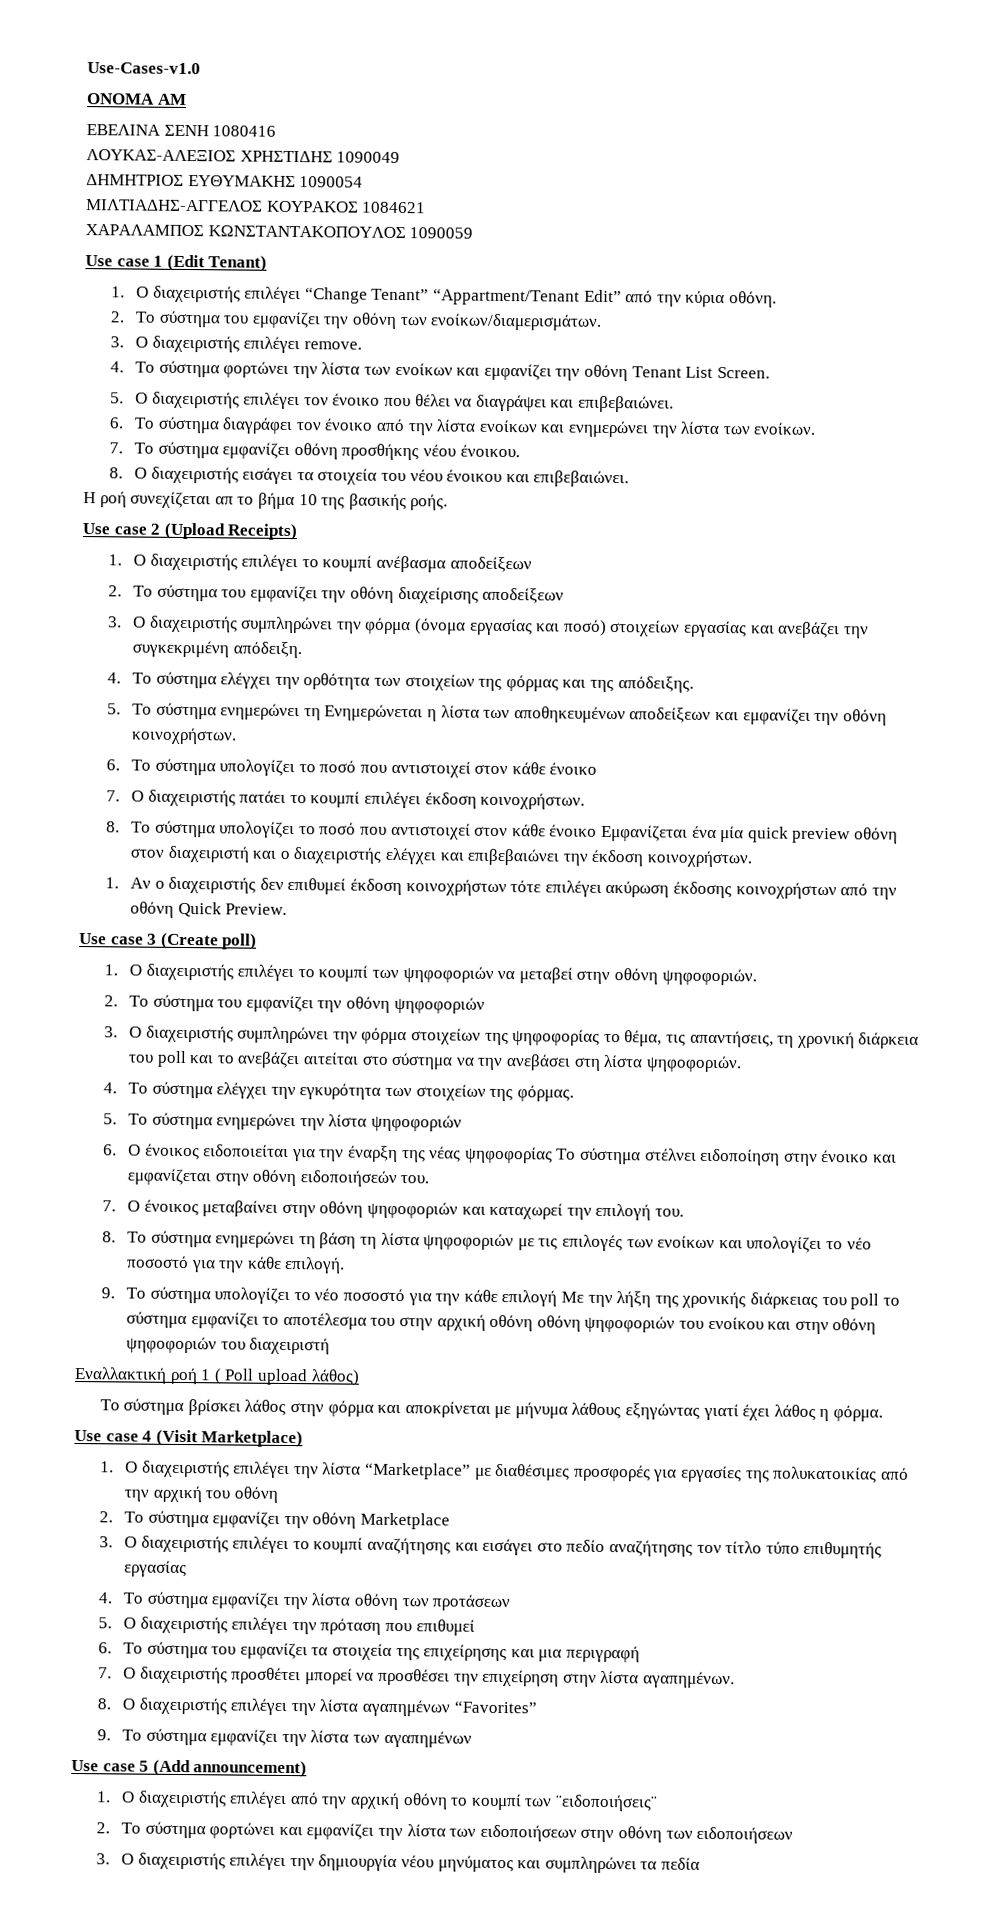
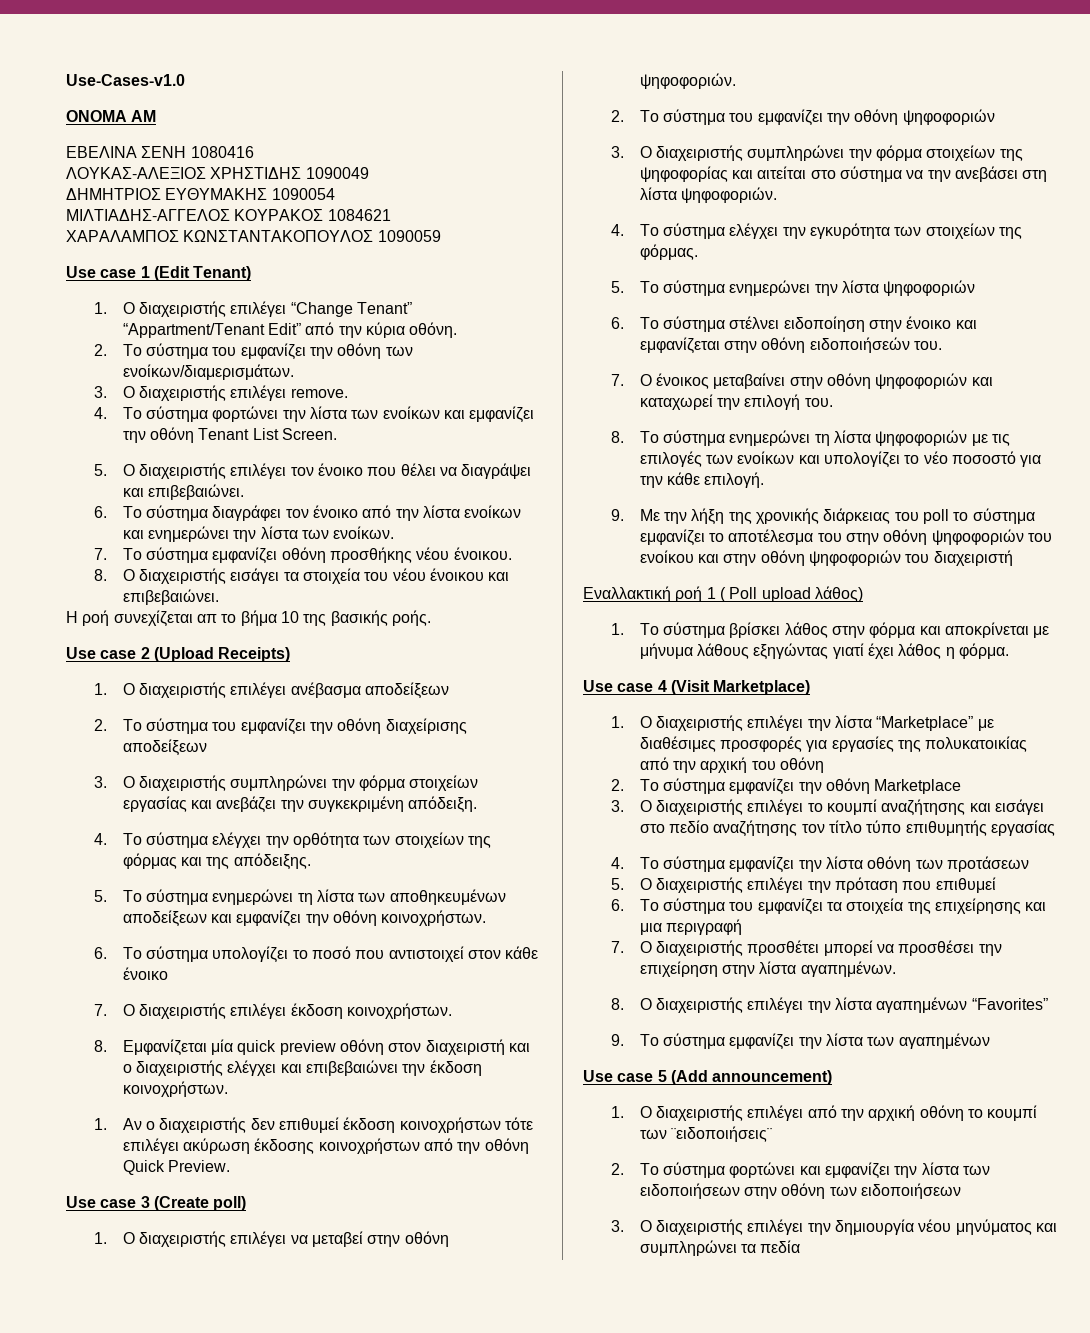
- 1. Ο διαχειριστής επιλέγει το κουμπί ανέβασμα αποδείξεων
+ 1. Ο διαχειριστής επιλέγει ανέβασμα αποδείξεων
- 3. Ο διαχειριστής συμπληρώνει την φόρμα (όνομα εργασίας και ποσό) στοιχείων εργασίας και ανεβάζει την συγκεκριμένη απόδειξη.
+ 3. Ο διαχειριστής συμπληρώνει την φόρμα στοιχείων εργασίας και ανεβάζει την συγκεκριμένη απόδειξη.
- 5. Το σύστημα ενημερώνει τη Ενημερώνεται η λίστα των αποθηκευμένων αποδείξεων και εμφανίζει την οθόνη κοινοχρήστων.
+ 5. Το σύστημα ενημερώνει τη λίστα των αποθηκευμένων αποδείξεων και εμφανίζει την οθόνη κοινοχρήστων.
- 7. Ο διαχειριστής πατάει το κουμπί επιλέγει έκδοση κοινοχρήστων.
+ 7. Ο διαχειριστής επιλέγει έκδοση κοινοχρήστων.
- 8. Το σύστημα υπολογίζει το ποσό που αντιστοιχεί στον κάθε ένοικο Εμφανίζεται ένα μία quick preview οθόνη στον διαχειριστή και ο διαχειριστής ελέγχει και επιβεβαιώνει την έκδοση κοινοχρήστων.
+ 8. Εμφανίζεται μία quick preview οθόνη στον διαχειριστή και ο διαχειριστής ελέγχει και επιβεβαιώνει την έκδοση κοινοχρήστων.
- 1. Ο διαχειριστής επιλέγει το κουμπί των ψηφοφοριών να μεταβεί στην οθόνη ψηφοφοριών.
+ 1. Ο διαχειριστής επιλέγει να μεταβεί στην οθόνη ψηφοφοριών.
- 3. Ο διαχειριστής συμπληρώνει την φόρμα στοιχείων της ψηφοφορίας το θέμα, τις απαντήσεις, τη χρονική διάρκεια του poll και το ανεβάζει αιτείται στο σύστημα να την ανεβάσει στη λίστα ψηφοφοριών.
+ 3. Ο διαχειριστής συμπληρώνει την φόρμα στοιχείων της ψηφοφορίας και αιτείται στο σύστημα να την ανεβάσει στη λίστα ψηφοφοριών.
- 6. Ο ένοικος ειδοποιείται για την έναρξη της νέας ψηφοφορίας Το σύστημα στέλνει ειδοποίηση στην ένοικο και εμφανίζεται στην οθόνη ειδοποιήσεών του.
+ 6. Το σύστημα στέλνει ειδοποίηση στην ένοικο και εμφανίζεται στην οθόνη ειδοποιήσεών του.
- 8. Το σύστημα ενημερώνει τη βάση τη λίστα ψηφοφοριών με τις επιλογές των ενοίκων και υπολογίζει το νέο ποσοστό για την κάθε επιλογή.
+ 8. Το σύστημα ενημερώνει τη λίστα ψηφοφοριών με τις επιλογές των ενοίκων και υπολογίζει το νέο ποσοστό για την κάθε επιλογή.
- 9. Το σύστημα υπολογίζει το νέο ποσοστό για την κάθε επιλογή Με την λήξη της χρονικής διάρκειας του poll το σύστημα εμφανίζει το αποτέλεσμα του στην αρχική οθόνη οθόνη ψηφοφοριών του ενοίκου και στην οθόνη ψηφοφοριών του διαχειριστή
+ 9. Με την λήξη της χρονικής διάρκειας του poll το σύστημα εμφανίζει το αποτέλεσμα του στην οθόνη ψηφοφοριών του ενοίκου και στην οθόνη ψηφοφοριών του διαχειριστή
- Το σύστημα βρίσκει λάθος στην φόρμα και αποκρίνεται με μήνυμα λάθους εξηγώντας γιατί έχει λάθος η φόρμα.
+ 1. Το σύστημα βρίσκει λάθος στην φόρμα και αποκρίνεται με μήνυμα λάθους εξηγώντας γιατί έχει λάθος η φόρμα.

